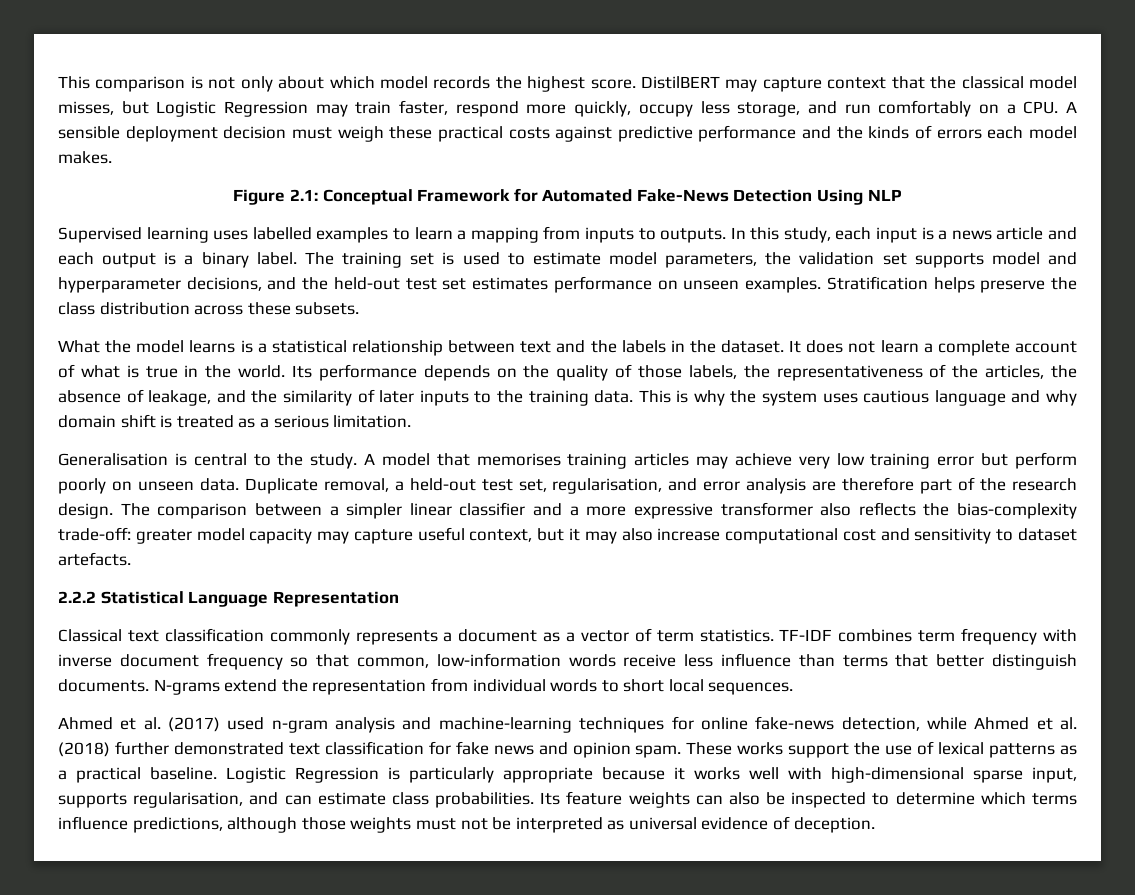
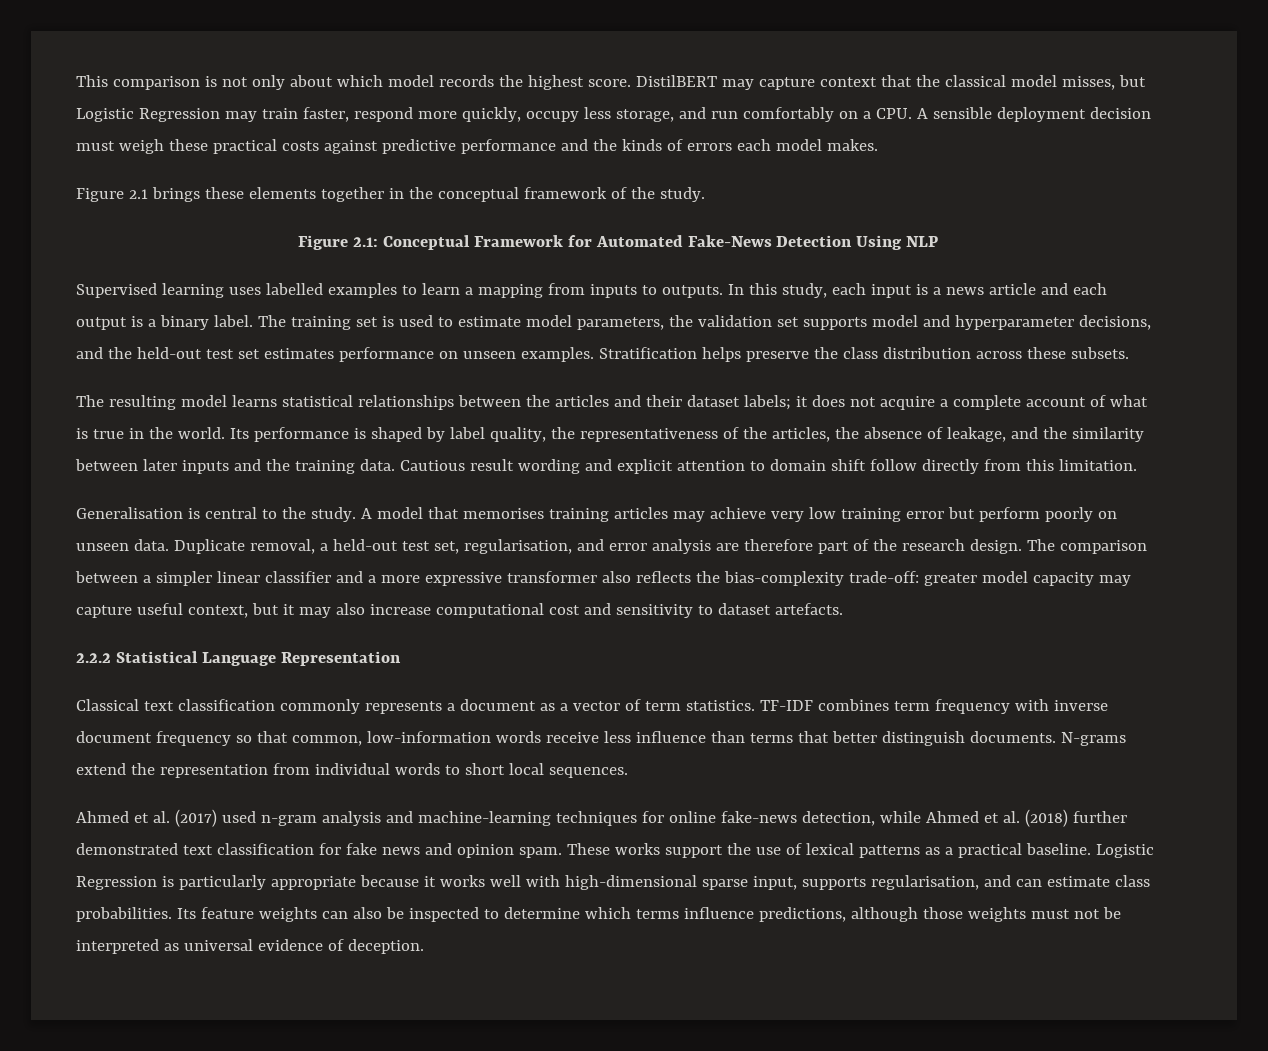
+ Figure 2.1 brings these elements together in the conceptual framework of the study.
- What the model learns is a statistical relationship between text and the labels in the dataset. It does not learn a complete account of what is true in the world.
+ The resulting model learns statistical relationships between the articles and their dataset labels; it does not acquire a complete account of what is true in the world.
- Its performance depends on the quality of those labels, the representativeness of the articles, the absence of leakage, and the similarity of later inputs to the training data.
+ Its performance is shaped by label quality, the representativeness of the articles, the absence of leakage, and the similarity between later inputs and the training data.
- This is why the system uses cautious language and why domain shift is treated as a serious limitation.
+ Cautious result wording and explicit attention to domain shift follow directly from this limitation.

